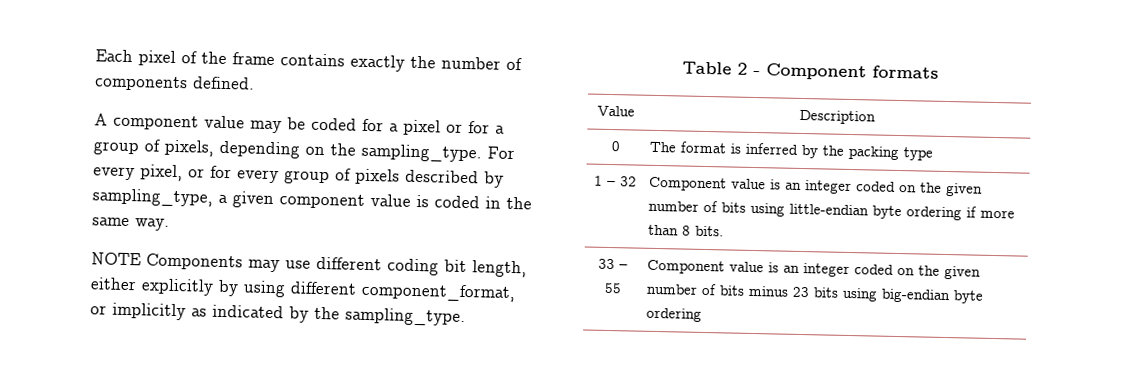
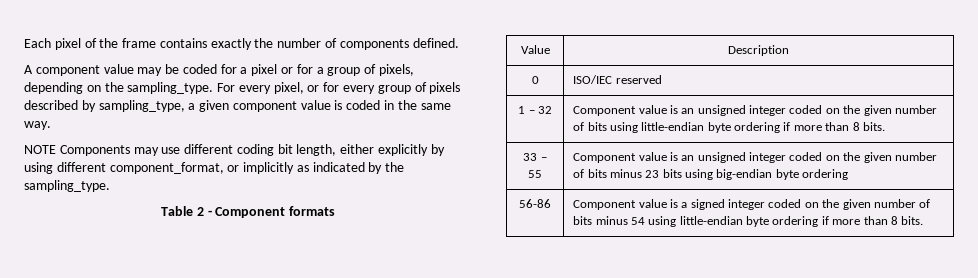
- 0 | The format is inferred by the packing type
+ 0 | ISO/IEC reserved
- 1 – 32 | Component value is an integer coded on the given number of bits using little-endian byte ordering if more than 8 bits.
+ 1 – 32 | Component value is an unsigned integer coded on the given number of bits using little-endian byte ordering if more than 8 bits.
- 33 – 55 | Component value is an integer coded on the given number of bits minus 23 bits using big-endian byte ordering
+ 33 – 55 | Component value is an unsigned integer coded on the given number of bits minus 23 bits using big-endian byte ordering
+ 56-86 | Component value is a signed integer coded on the given number of bits minus 54 using little-endian byte ordering if more than 8 bits.

